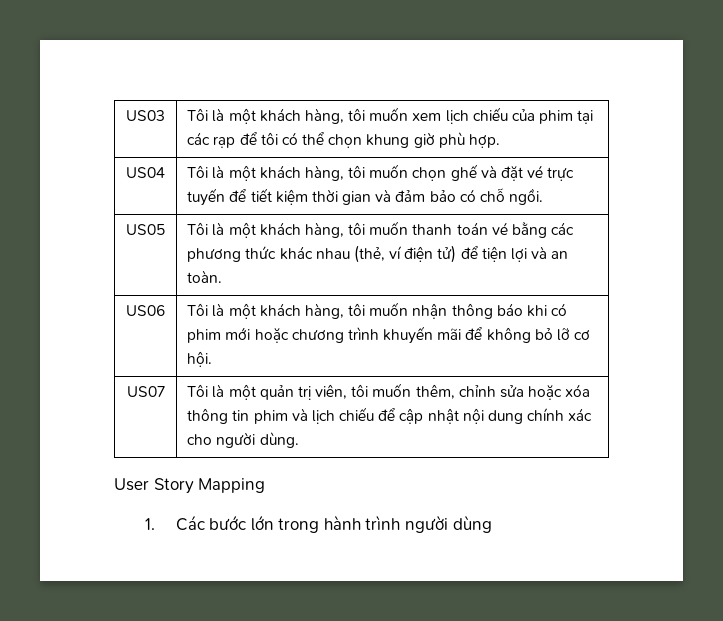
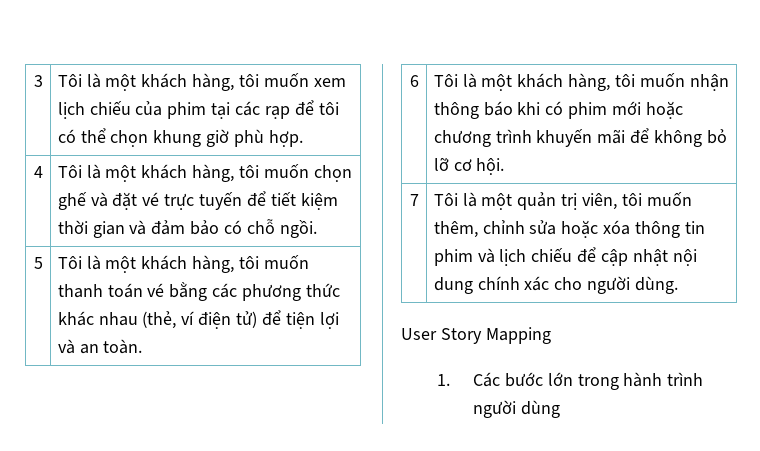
- US03 | Tôi là một khách hàng, tôi muốn xem lịch chiếu của phim tại các rạp để tôi có thể chọn khung giờ phù hợp.
+ 3 | Tôi là một khách hàng, tôi muốn xem lịch chiếu của phim tại các rạp để tôi có thể chọn khung giờ phù hợp.
- US04 | Tôi là một khách hàng, tôi muốn chọn ghế và đặt vé trực tuyến để tiết kiệm thời gian và đảm bảo có chỗ ngồi.
+ 4 | Tôi là một khách hàng, tôi muốn chọn ghế và đặt vé trực tuyến để tiết kiệm thời gian và đảm bảo có chỗ ngồi.
- US05 | Tôi là một khách hàng, tôi muốn thanh toán vé bằng các phương thức khác nhau (thẻ, ví điện tử) để tiện lợi và an toàn.
+ 5 | Tôi là một khách hàng, tôi muốn thanh toán vé bằng các phương thức khác nhau (thẻ, ví điện tử) để tiện lợi và an toàn.
- US06 | Tôi là một khách hàng, tôi muốn nhận thông báo khi có phim mới hoặc chương trình khuyến mãi để không bỏ lỡ cơ hội.
+ 6 | Tôi là một khách hàng, tôi muốn nhận thông báo khi có phim mới hoặc chương trình khuyến mãi để không bỏ lỡ cơ hội.
- US07 | Tôi là một quản trị viên, tôi muốn thêm, chỉnh sửa hoặc xóa thông tin phim và lịch chiếu để cập nhật nội dung chính xác cho người dùng.
+ 7 | Tôi là một quản trị viên, tôi muốn thêm, chỉnh sửa hoặc xóa thông tin phim và lịch chiếu để cập nhật nội dung chính xác cho người dùng.

